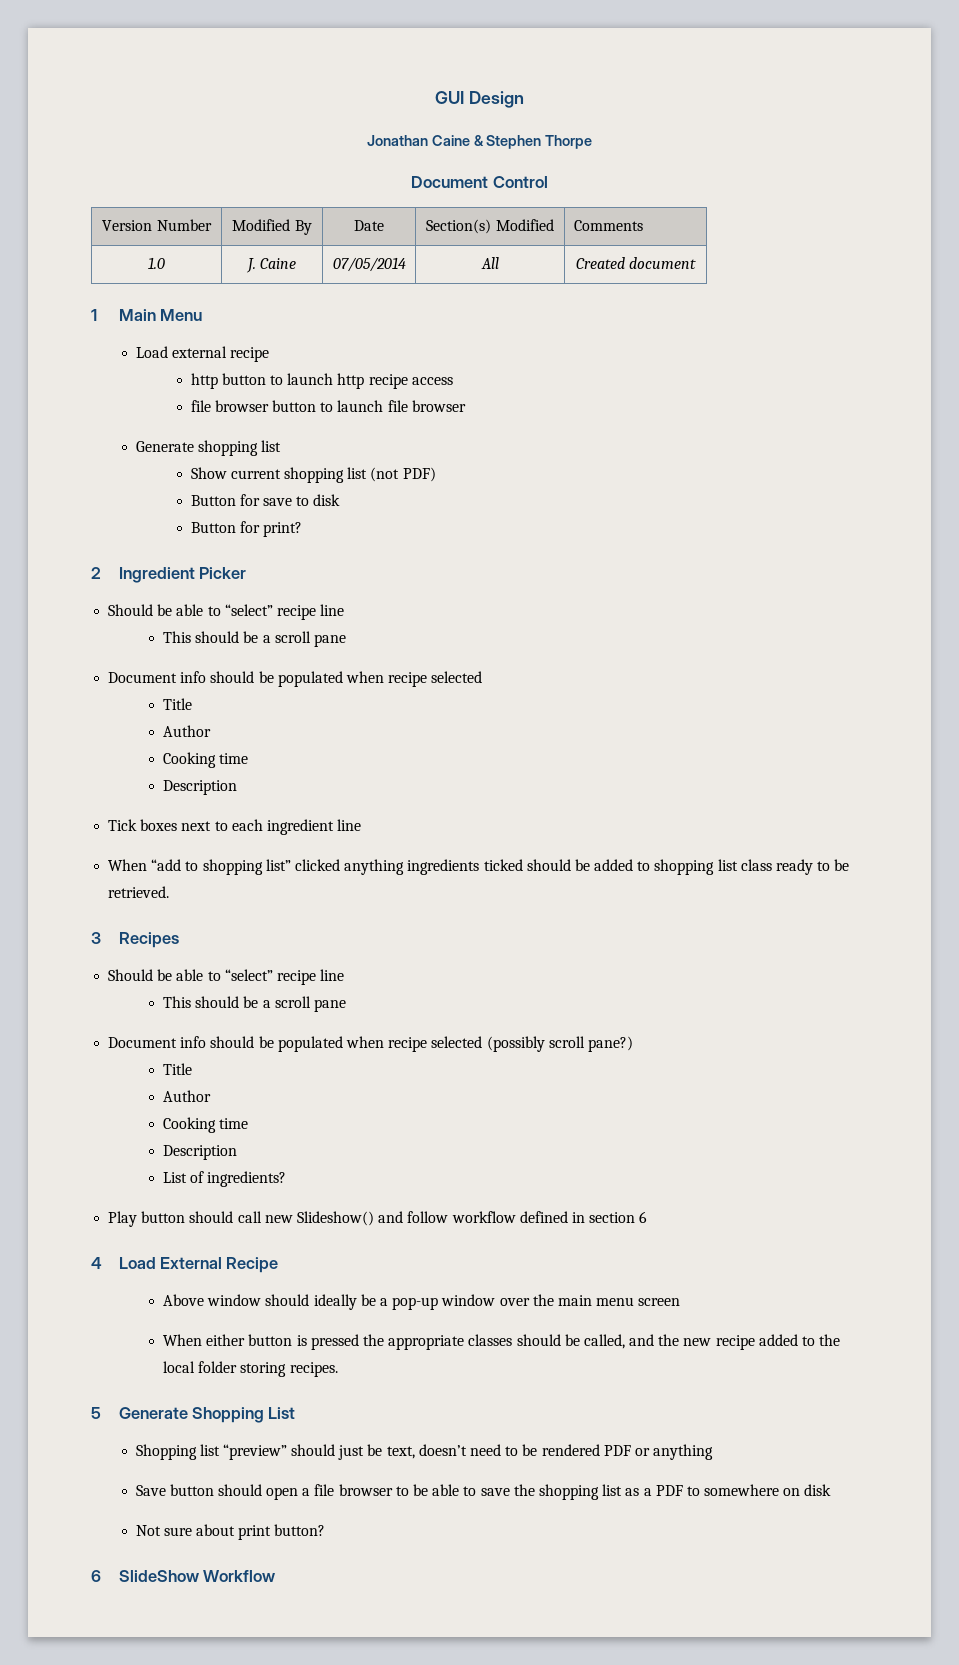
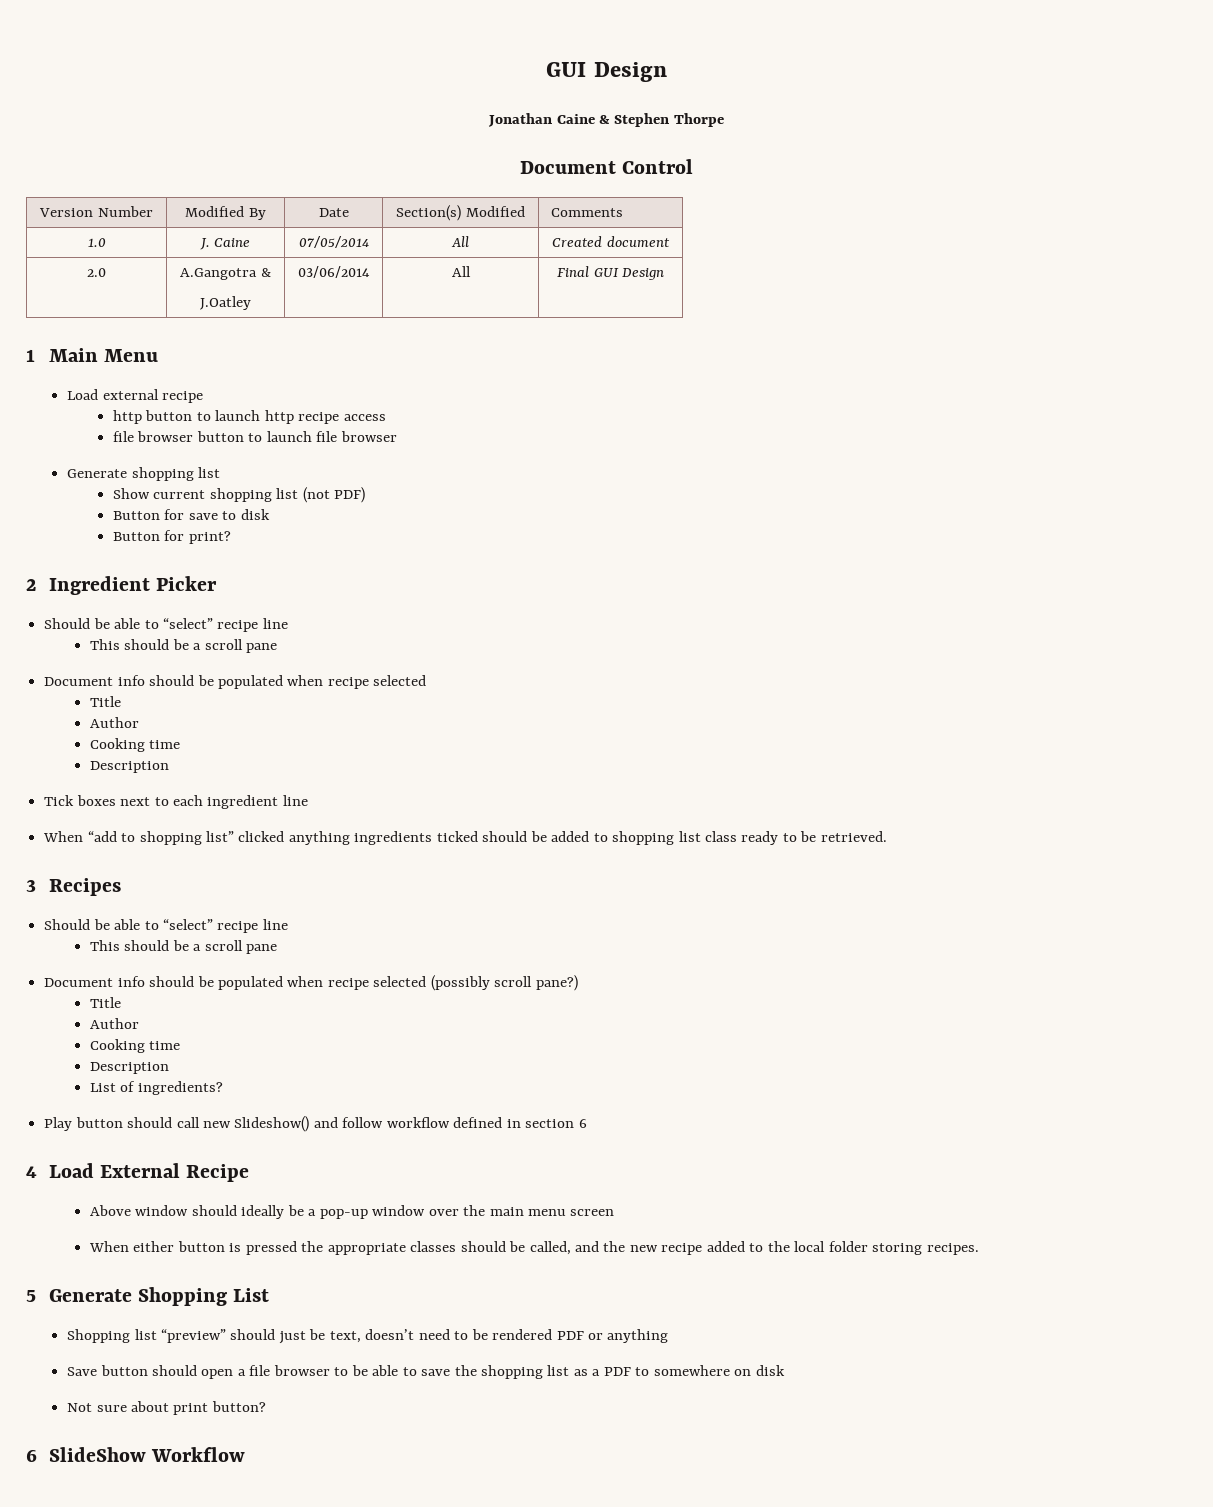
+ 2.0 | A.Gangotra &
+ J.Oatley | 03/06/2014 | All | Final GUI Design

